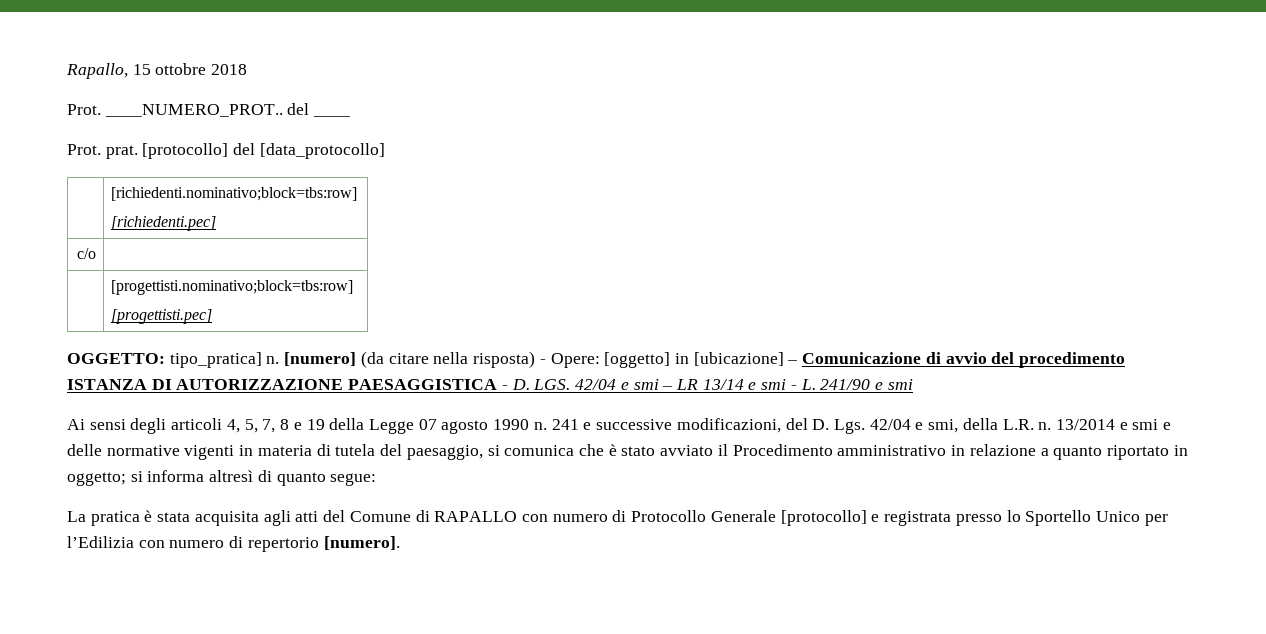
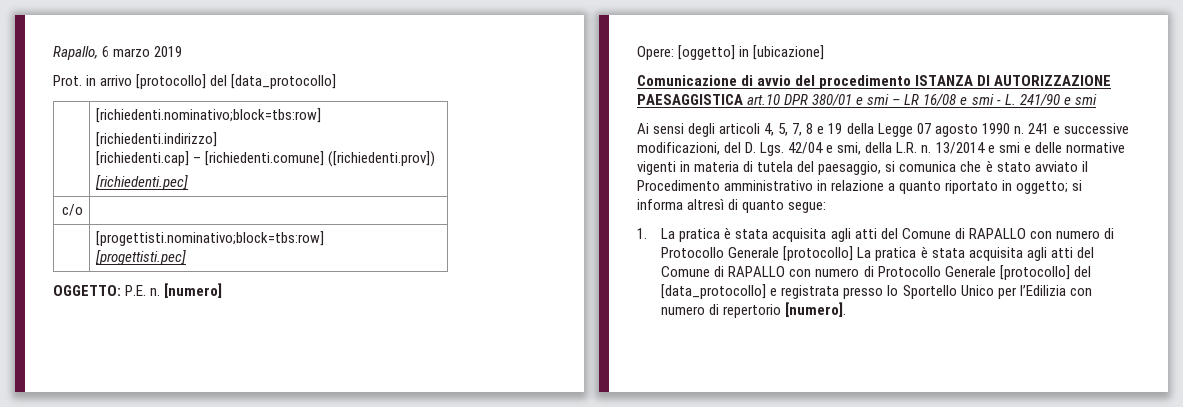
- Rapallo, 15 ottobre 2018
- Prot. ____NUMERO_PROT.. del ____
- Prot. prat. [protocollo] del [data_protocollo]
+ Rapallo, 6 marzo 2019
+ Prot. in arrivo [protocollo] del [data_protocollo]
  | [richiedenti.nominativo;block=tbs:row]
+ [richiedenti.indirizzo]
+ [richiedenti.cap] – [richiedenti.comune] ([richiedenti.prov])
- OGGETTO: tipo_pratica] n.
+ OGGETTO: P.E. n.
- [numero] (da citare nella risposta) - Opere: [oggetto] in [ubicazione] – Comunicazione di avvio del procedimento ISTANZA DI AUTORIZZAZIONE PAESAGGISTICA - D. LGS. 42/04 e smi – LR 13/14 e smi - L. 241/90 e smi
+ [numero]
+ Opere: [oggetto] in [ubicazione]
+ Comunicazione di avvio del procedimento ISTANZA DI AUTORIZZAZIONE PAESAGGISTICA art.10 DPR 380/01 e smi – LR 16/08 e smi - L. 241/90 e smi
- La pratica è stata acquisita agli atti del Comune di RAPALLO con numero di Protocollo Generale [protocollo] e registrata presso lo Sportello Unico per l’Edilizia con numero di repertorio [numero].
+ 1. La pratica è stata acquisita agli atti del Comune di RAPALLO con numero di Protocollo Generale [protocollo] La pratica è stata acquisita agli atti del Comune di RAPALLO con numero di Protocollo Generale [protocollo] del [data_protocollo] e registrata presso lo Sportello Unico per l’Edilizia con numero di repertorio [numero].

